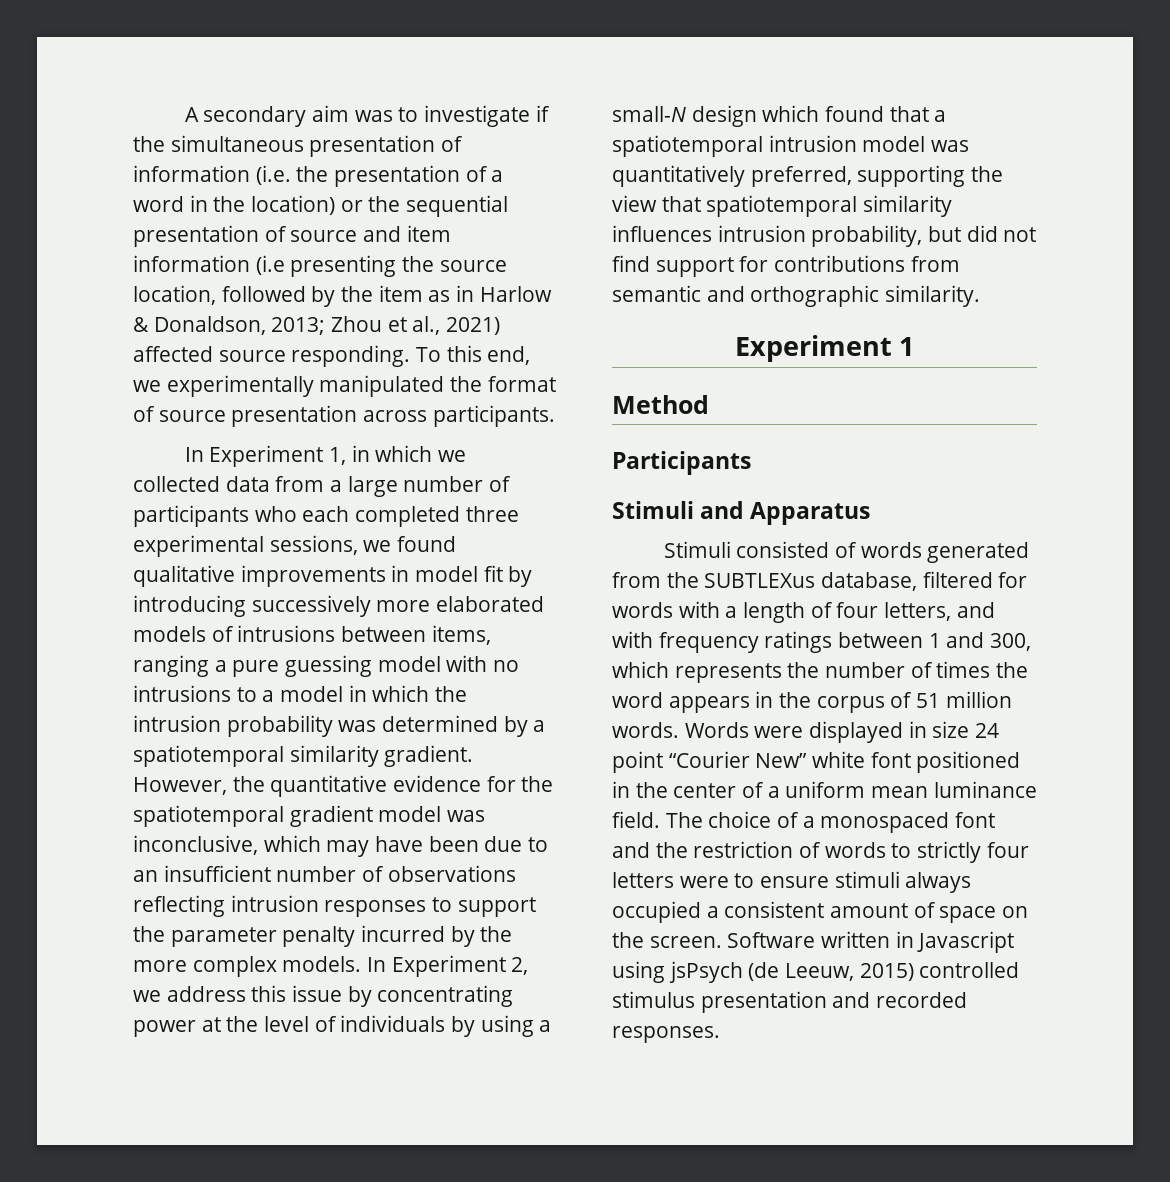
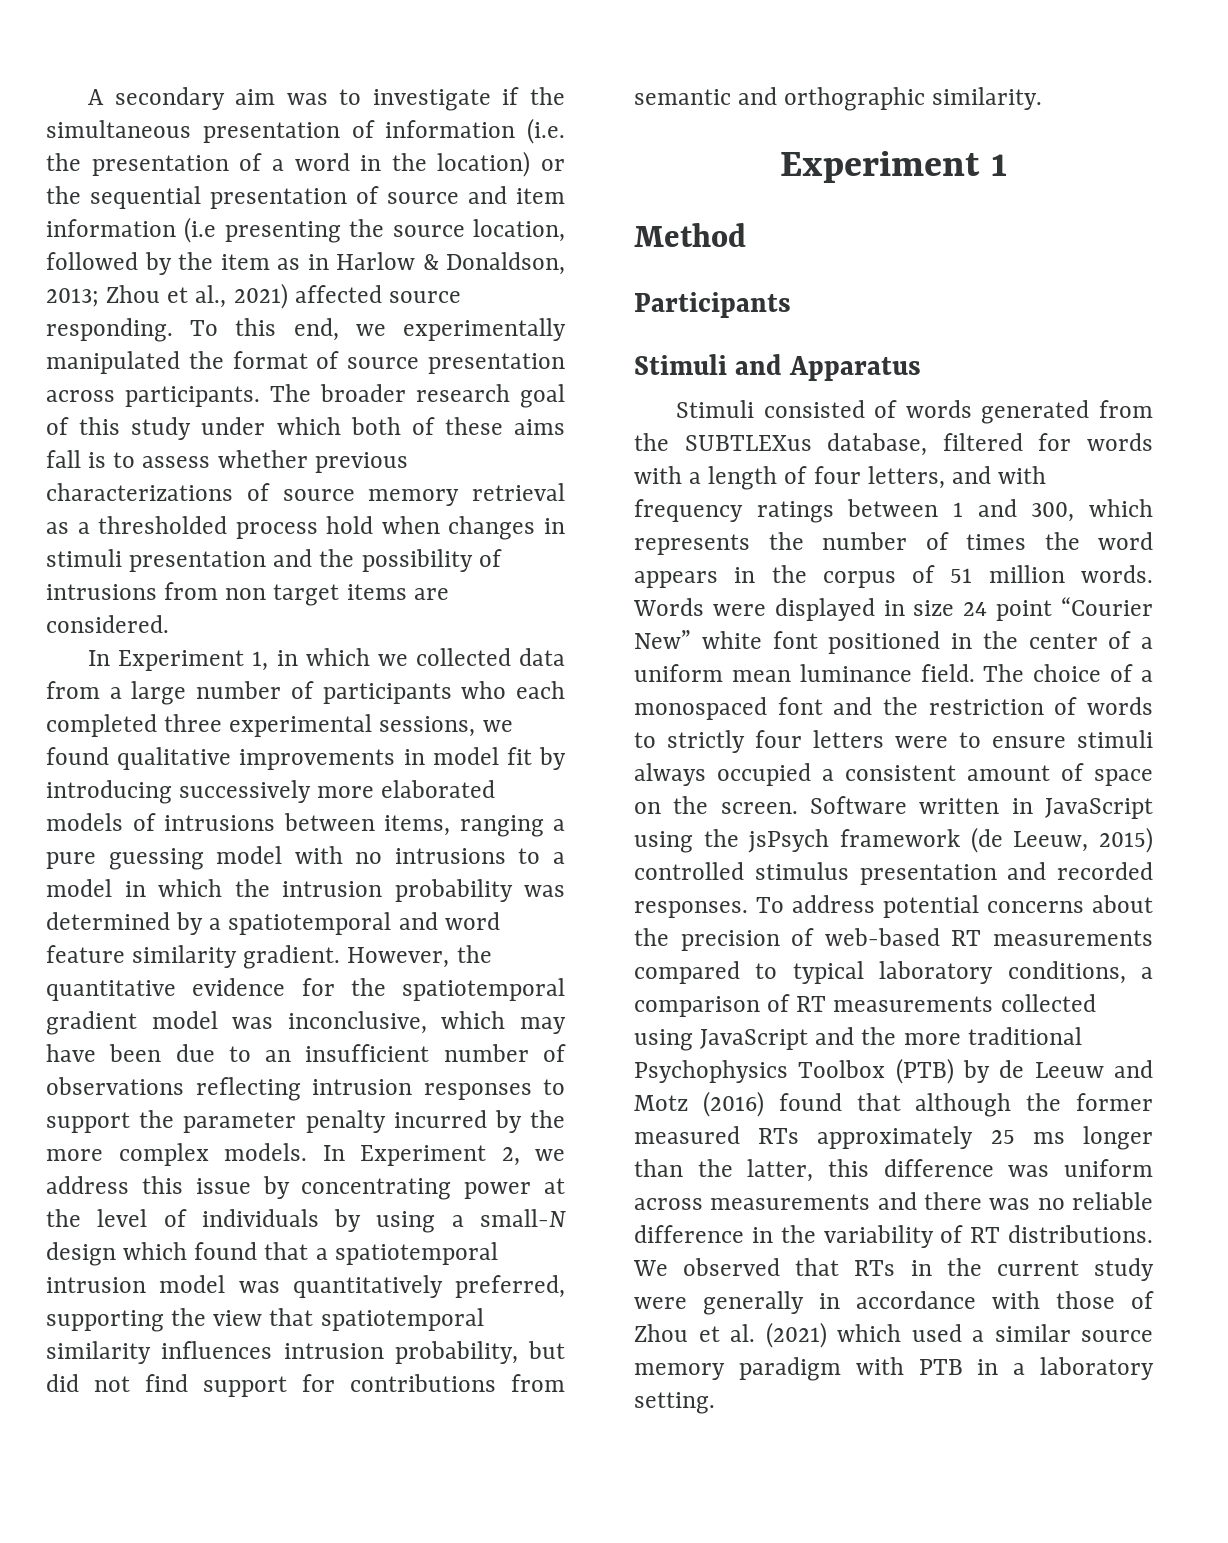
+ The broader research goal of this study under which both of these aims fall is to assess whether previous characterizations of source memory retrieval as a thresholded process hold when changes in stimuli presentation and the possibility of intrusions from non target items are considered.
- In Experiment 1, in which we collected data from a large number of participants who each completed three experimental sessions, we found qualitative improvements in model fit by introducing successively more elaborated models of intrusions between items, ranging a pure guessing model with no intrusions to a model in which the intrusion probability was determined by a spatiotemporal similarity gradient.
+ In Experiment 1, in which we collected data from a large number of participants who each completed three experimental sessions, we found qualitative improvements in model fit by introducing successively more elaborated models of intrusions between items, ranging a pure guessing model with no intrusions to a model in which the intrusion probability was determined by a spatiotemporal and word feature similarity gradient.
- Software written in Javascript using jsPsych (de Leeuw, 2015) controlled stimulus presentation and recorded responses.
+ Software written in JavaScript using the jsPsych framework (de Leeuw, 2015) controlled stimulus presentation and recorded responses.
+ To address potential concerns about the precision of web-based RT measurements compared to typical laboratory conditions, a comparison of RT measurements collected using JavaScript and the more traditional Psychophysics Toolbox (PTB) by de Leeuw and Motz (2016) found that although the former measured RTs approximately 25 ms longer than the latter, this difference was uniform across measurements and there was no reliable difference in the variability of RT distributions. We observed that RTs in the current study were generally in accordance with those of Zhou et al. (2021) which used a similar source memory paradigm with PTB in a laboratory setting.

